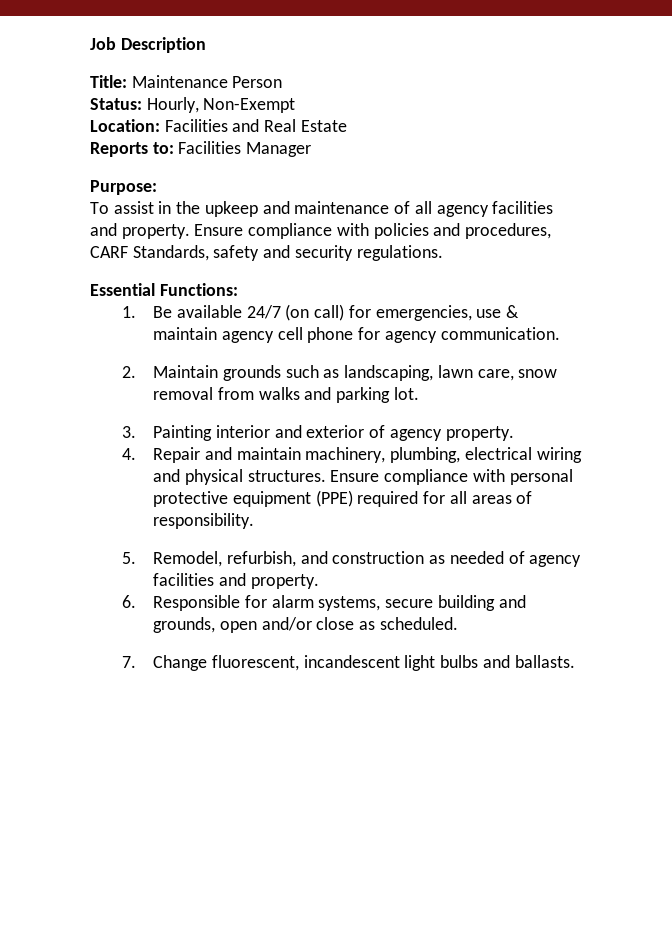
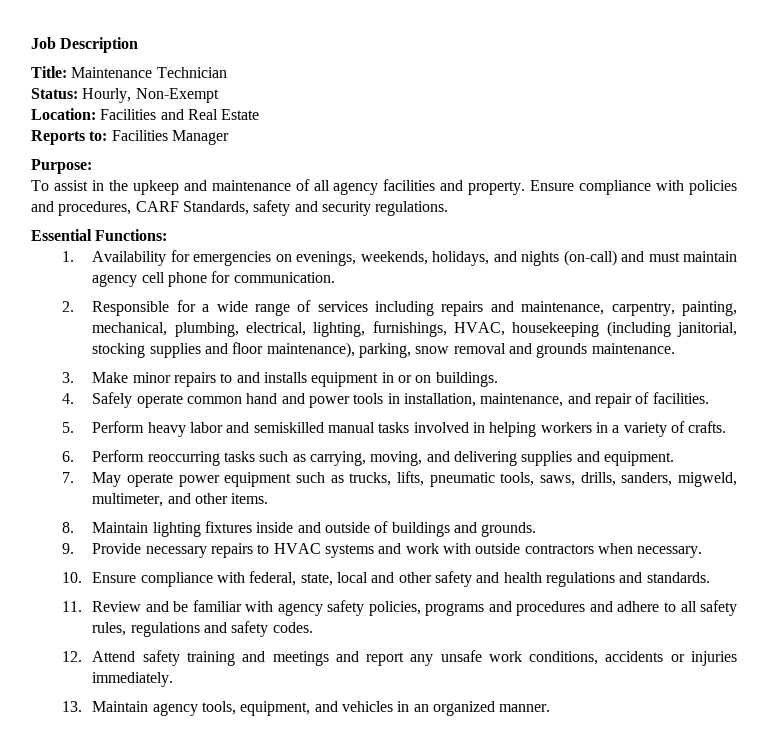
- Title: Maintenance Person
+ Title: Maintenance Technician
- 1. Be available 24/7 (on call) for emergencies, use & maintain agency cell phone for agency communication.
+ 1. Availability for emergencies on evenings, weekends, holidays, and nights (on-call) and must maintain agency cell phone for communication.
- 2. Maintain grounds such as landscaping, lawn care, snow removal from walks and parking lot.
- 3. Painting interior and exterior of agency property.
- 4. Repair and maintain machinery, plumbing, electrical wiring and physical structures. Ensure compliance with personal protective equipment (PPE) required for all areas of responsibility.
- 5. Remodel, refurbish, and construction as needed of agency facilities and property.
- 6. Responsible for alarm systems, secure building and grounds, open and/or close as scheduled.
- 7. Change fluorescent, incandescent light bulbs and ballasts.
+ 2. Responsible for a wide range of services including repairs and maintenance, carpentry, painting, mechanical, plumbing, electrical, lighting, furnishings, HVAC, housekeeping (including janitorial, stocking supplies and floor maintenance), parking, snow removal and grounds maintenance.
+ 3. Make minor repairs to and installs equipment in or on buildings.
+ 4. Safely operate common hand and power tools in installation, maintenance, and repair of facilities.
+ 5. Perform heavy labor and semiskilled manual tasks involved in helping workers in a variety of crafts.
+ 6. Perform reoccurring tasks such as carrying, moving, and delivering supplies and equipment.
+ 7. May operate power equipment such as trucks, lifts, pneumatic tools, saws, drills, sanders, migweld, multimeter, and other items.
+ 8. Maintain lighting fixtures inside and outside of buildings and grounds.
+ 9. Provide necessary repairs to HVAC systems and work with outside contractors when necessary.
+ 10. Ensure compliance with federal, state, local and other safety and health regulations and standards.
+ 11. Review and be familiar with agency safety policies, programs and procedures and adhere to all safety rules, regulations and safety codes.
+ 12. Attend safety training and meetings and report any unsafe work conditions, accidents or injuries immediately.
+ 13. Maintain agency tools, equipment, and vehicles in an organized manner.

